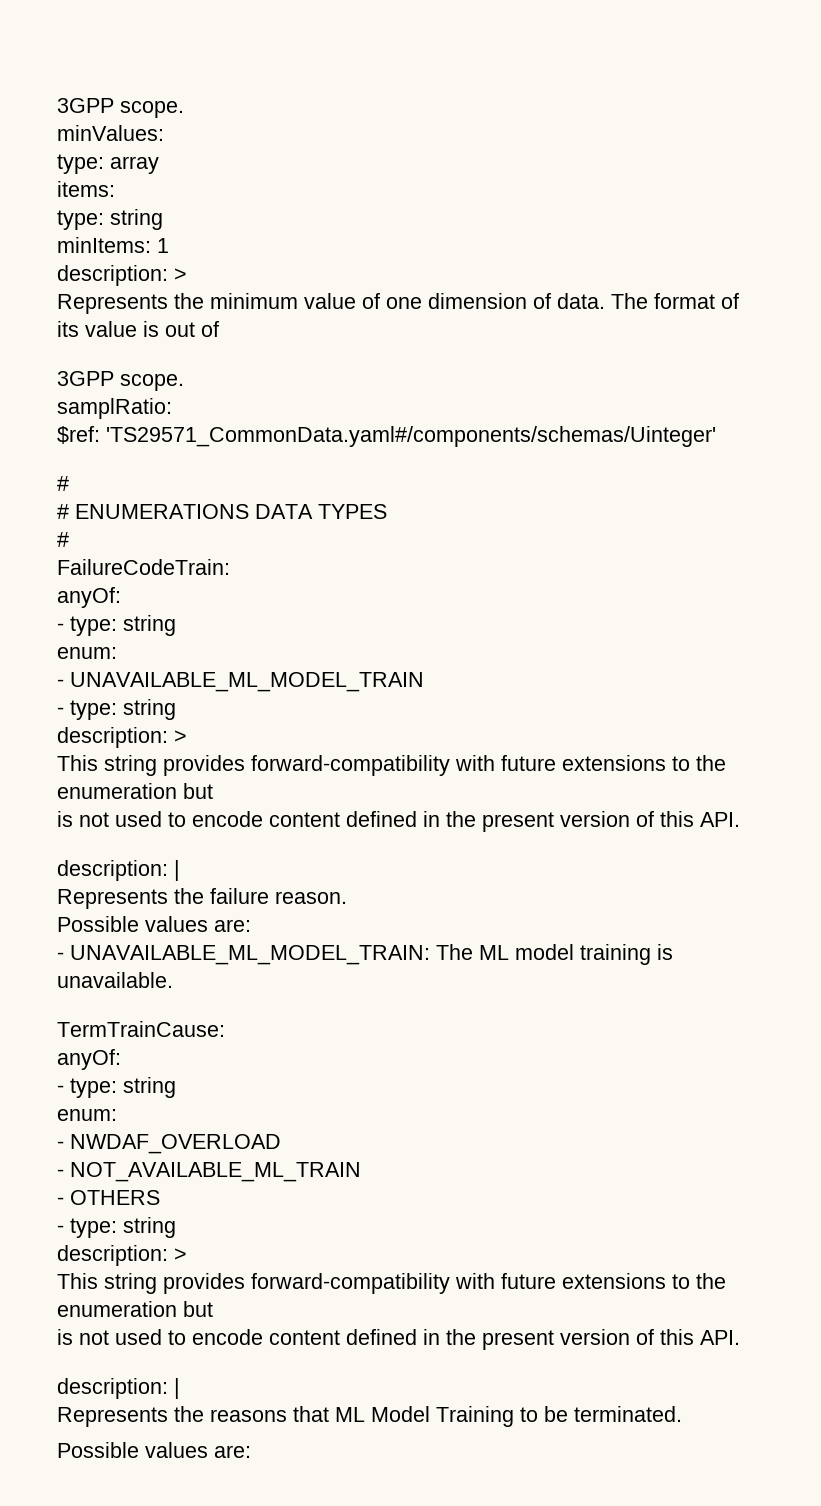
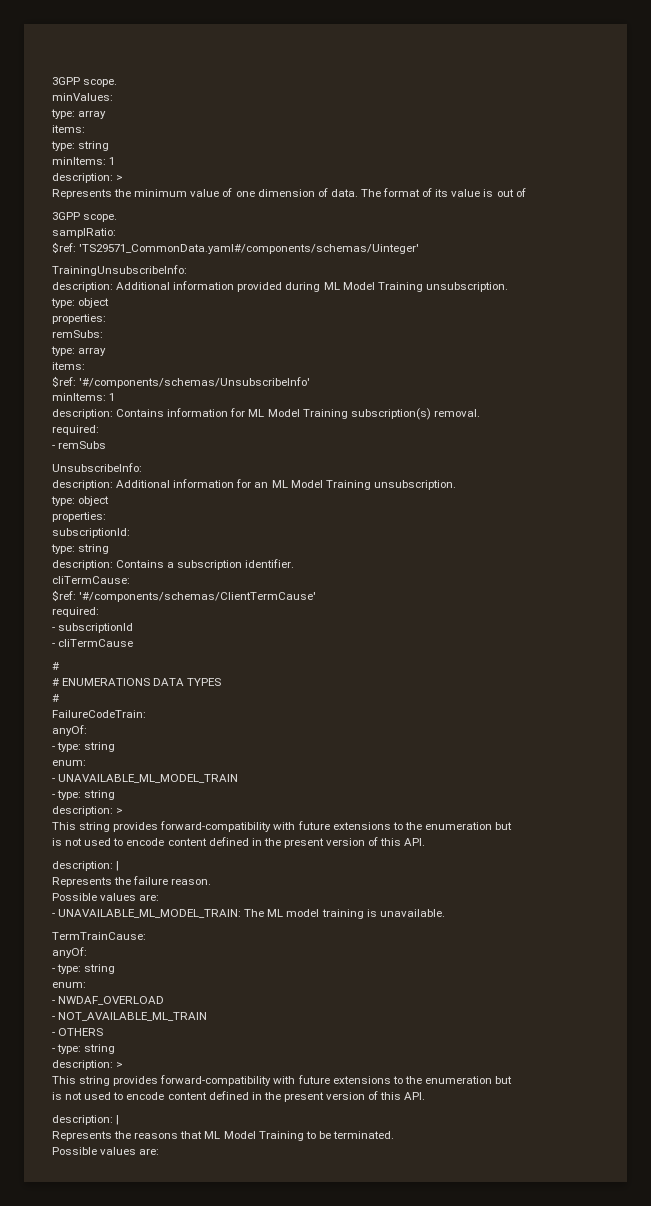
+ TrainingUnsubscribeInfo:
+ description: Additional information provided during ML Model Training unsubscription.
+ type: object
+ properties:
+ remSubs:
+ type: array
+ items:
+ $ref: '#/components/schemas/UnsubscribeInfo'
+ minItems: 1
+ description: Contains information for ML Model Training subscription(s) removal.
+ required:
+ - remSubs
+ UnsubscribeInfo:
+ description: Additional information for an ML Model Training unsubscription.
+ type: object
+ properties:
+ subscriptionId:
+ type: string
+ description: Contains a subscription identifier.
+ cliTermCause:
+ $ref: '#/components/schemas/ClientTermCause'
+ required:
+ - subscriptionId
+ - cliTermCause

